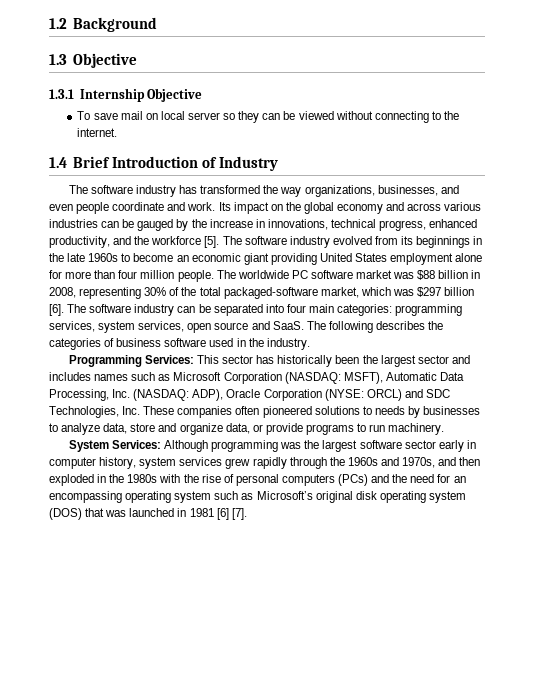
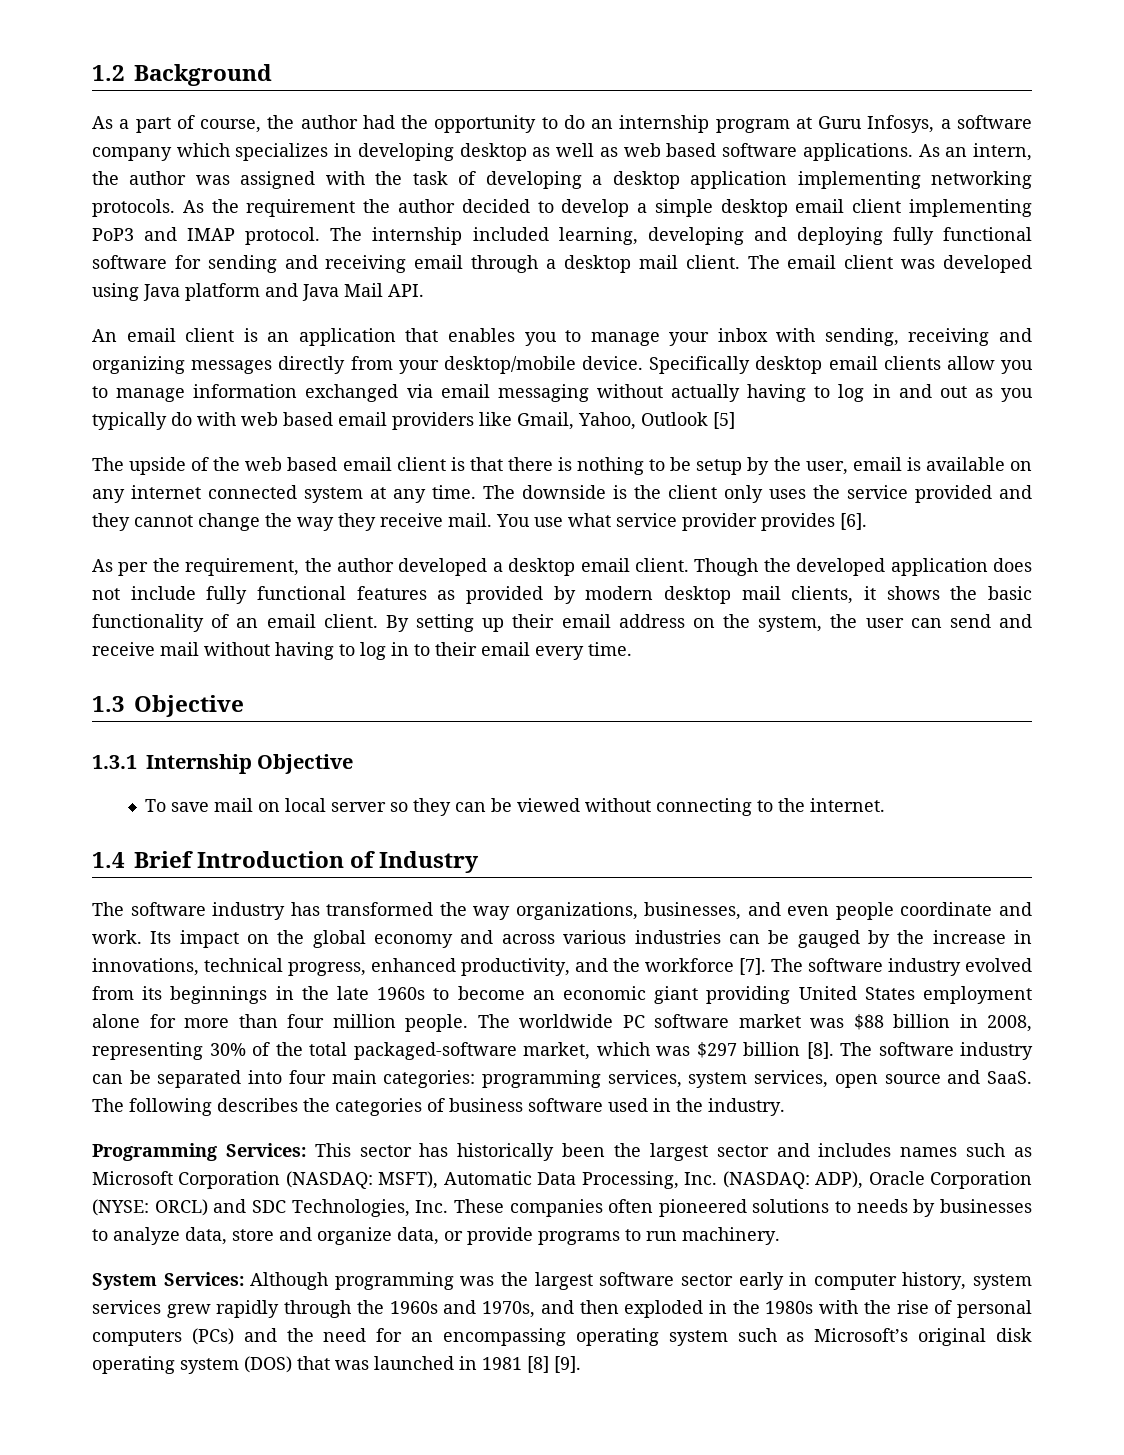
+ As a part of course, the author had the opportunity to do an internship program at Guru Infosys, a software company which specializes in developing desktop as well as web based software applications. As an intern, the author was assigned with the task of developing a desktop application implementing networking protocols. As the requirement the author decided to develop a simple desktop email client implementing PoP3 and IMAP protocol. The internship included learning, developing and deploying fully functional software for sending and receiving email through a desktop mail client. The email client was developed using Java platform and Java Mail API.
+ An email client is an application that enables you to manage your inbox with sending, receiving and organizing messages directly from your desktop/mobile device. Specifically desktop email clients allow you to manage information exchanged via email messaging without actually having to log in and out as you typically do with web based email providers like Gmail, Yahoo, Outlook [5]
+ The upside of the web based email client is that there is nothing to be setup by the user, email is available on any internet connected system at any time. The downside is the client only uses the service provided and they cannot change the way they receive mail. You use what service provider provides [6].
+ As per the requirement, the author developed a desktop email client. Though the developed application does not include fully functional features as provided by modern desktop mail clients, it shows the basic functionality of an email client. By setting up their email address on the system, the user can send and receive mail without having to log in to their email every time.
- Its impact on the global economy and across various industries can be gauged by the increase in innovations, technical progress, enhanced productivity, and the workforce [5].
+ Its impact on the global economy and across various industries can be gauged by the increase in innovations, technical progress, enhanced productivity, and the workforce [7].
- The worldwide PC software market was $88 billion in 2008, representing 30% of the total packaged-software market, which was $297 billion [6].
+ The worldwide PC software market was $88 billion in 2008, representing 30% of the total packaged-software market, which was $297 billion [8].
- System Services: Although programming was the largest software sector early in computer history, system services grew rapidly through the 1960s and 1970s, and then exploded in the 1980s with the rise of personal computers (PCs) and the need for an encompassing operating system such as Microsoft’s original disk operating system (DOS) that was launched in 1981 [6] [7].
+ System Services: Although programming was the largest software sector early in computer history, system services grew rapidly through the 1960s and 1970s, and then exploded in the 1980s with the rise of personal computers (PCs) and the need for an encompassing operating system such as Microsoft’s original disk operating system (DOS) that was launched in 1981 [8] [9].

